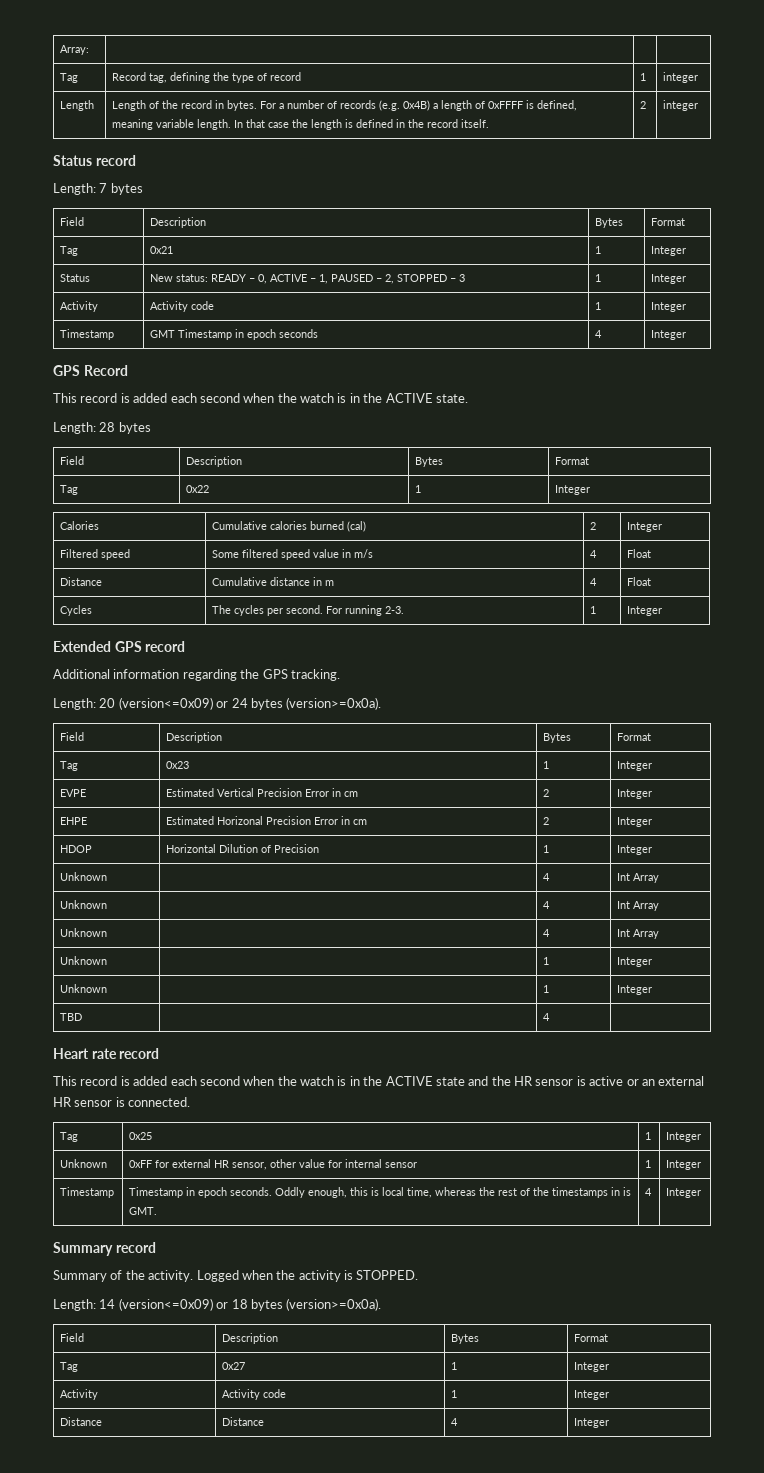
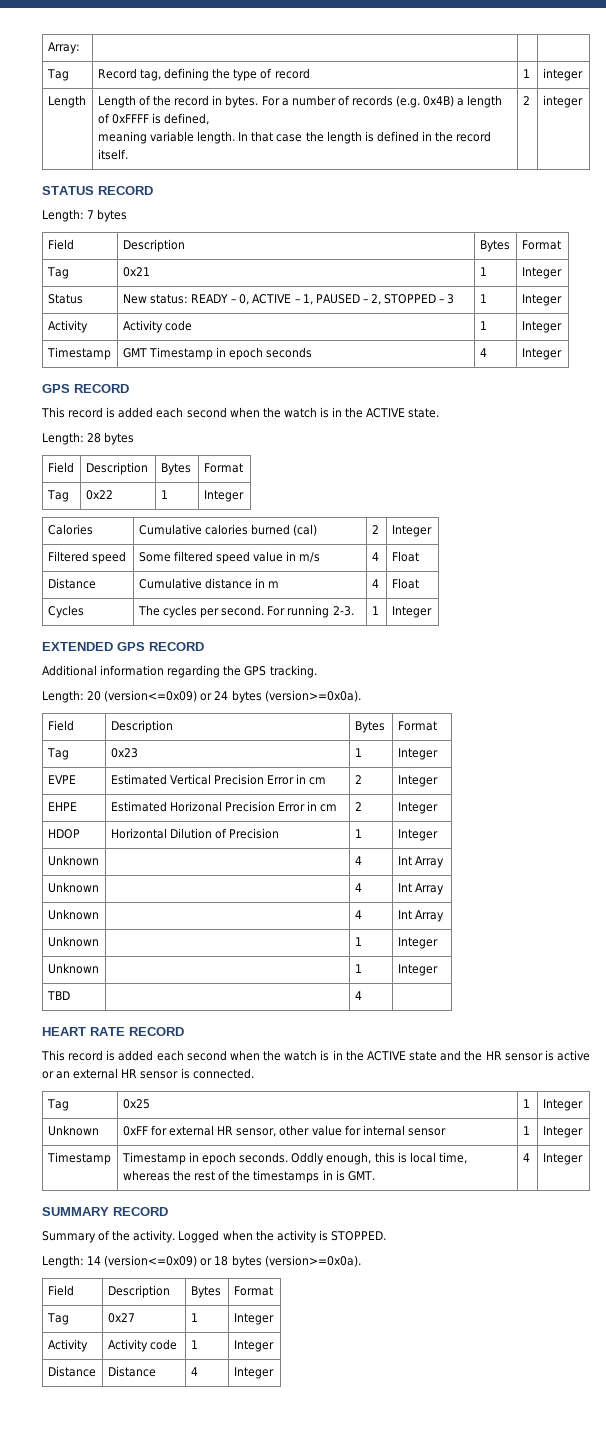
- Status record
+ STATUS RECORD
  Timestamp | GMT Timestamp in epoch seconds | 4 | Integer
- GPS Record
+ GPS RECORD
- Extended GPS record
+ EXTENDED GPS RECORD
- Heart rate record
+ HEART RATE RECORD
- Summary record
+ SUMMARY RECORD

